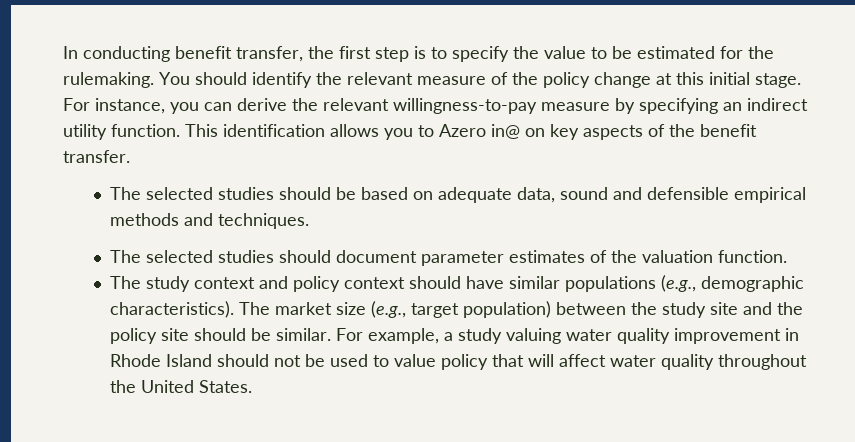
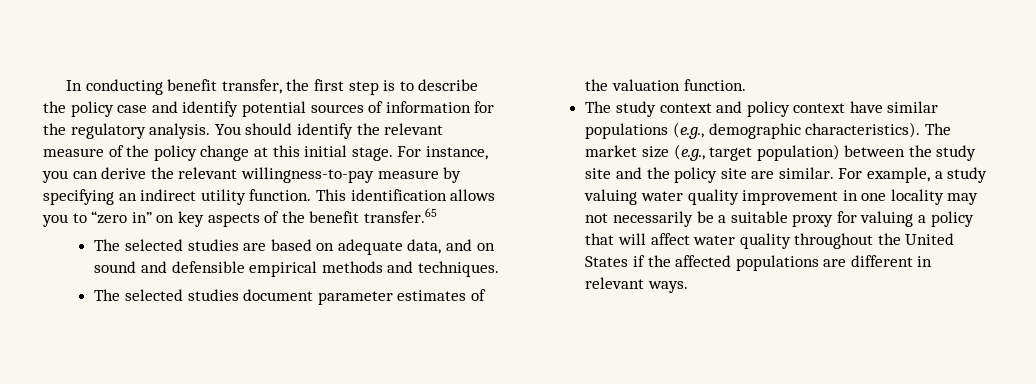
- In conducting benefit transfer, the first step is to specify the value to be estimated for the rulemaking.
+ In conducting benefit transfer, the first step is to describe the policy case and identify potential sources of information for the regulatory analysis.
- This identification allows you to Azero in@ on key aspects of the benefit transfer.
- The selected studies should be based on adequate data, sound and defensible empirical methods and techniques.
+ This identification allows you to “zero in” on key aspects of the benefit transfer.65
+ The selected studies are based on adequate data, and on sound and defensible empirical methods and techniques.
- The selected studies should document parameter estimates of the valuation function.
+ The selected studies document parameter estimates of the valuation function.
- The study context and policy context should have similar populations (e.g., demographic characteristics).
+ The study context and policy context have similar populations (e.g., demographic characteristics).
- The market size (e.g., target population) between the study site and the policy site should be similar.
+ The market size (e.g., target population) between the study site and the policy site are similar.
- For example, a study valuing water quality improvement in Rhode Island should not be used to value policy that will affect water quality throughout the United States.
+ For example, a study valuing water quality improvement in one locality may not necessarily be a suitable proxy for valuing a policy that will affect water quality throughout the United States if the affected populations are different in relevant ways.

